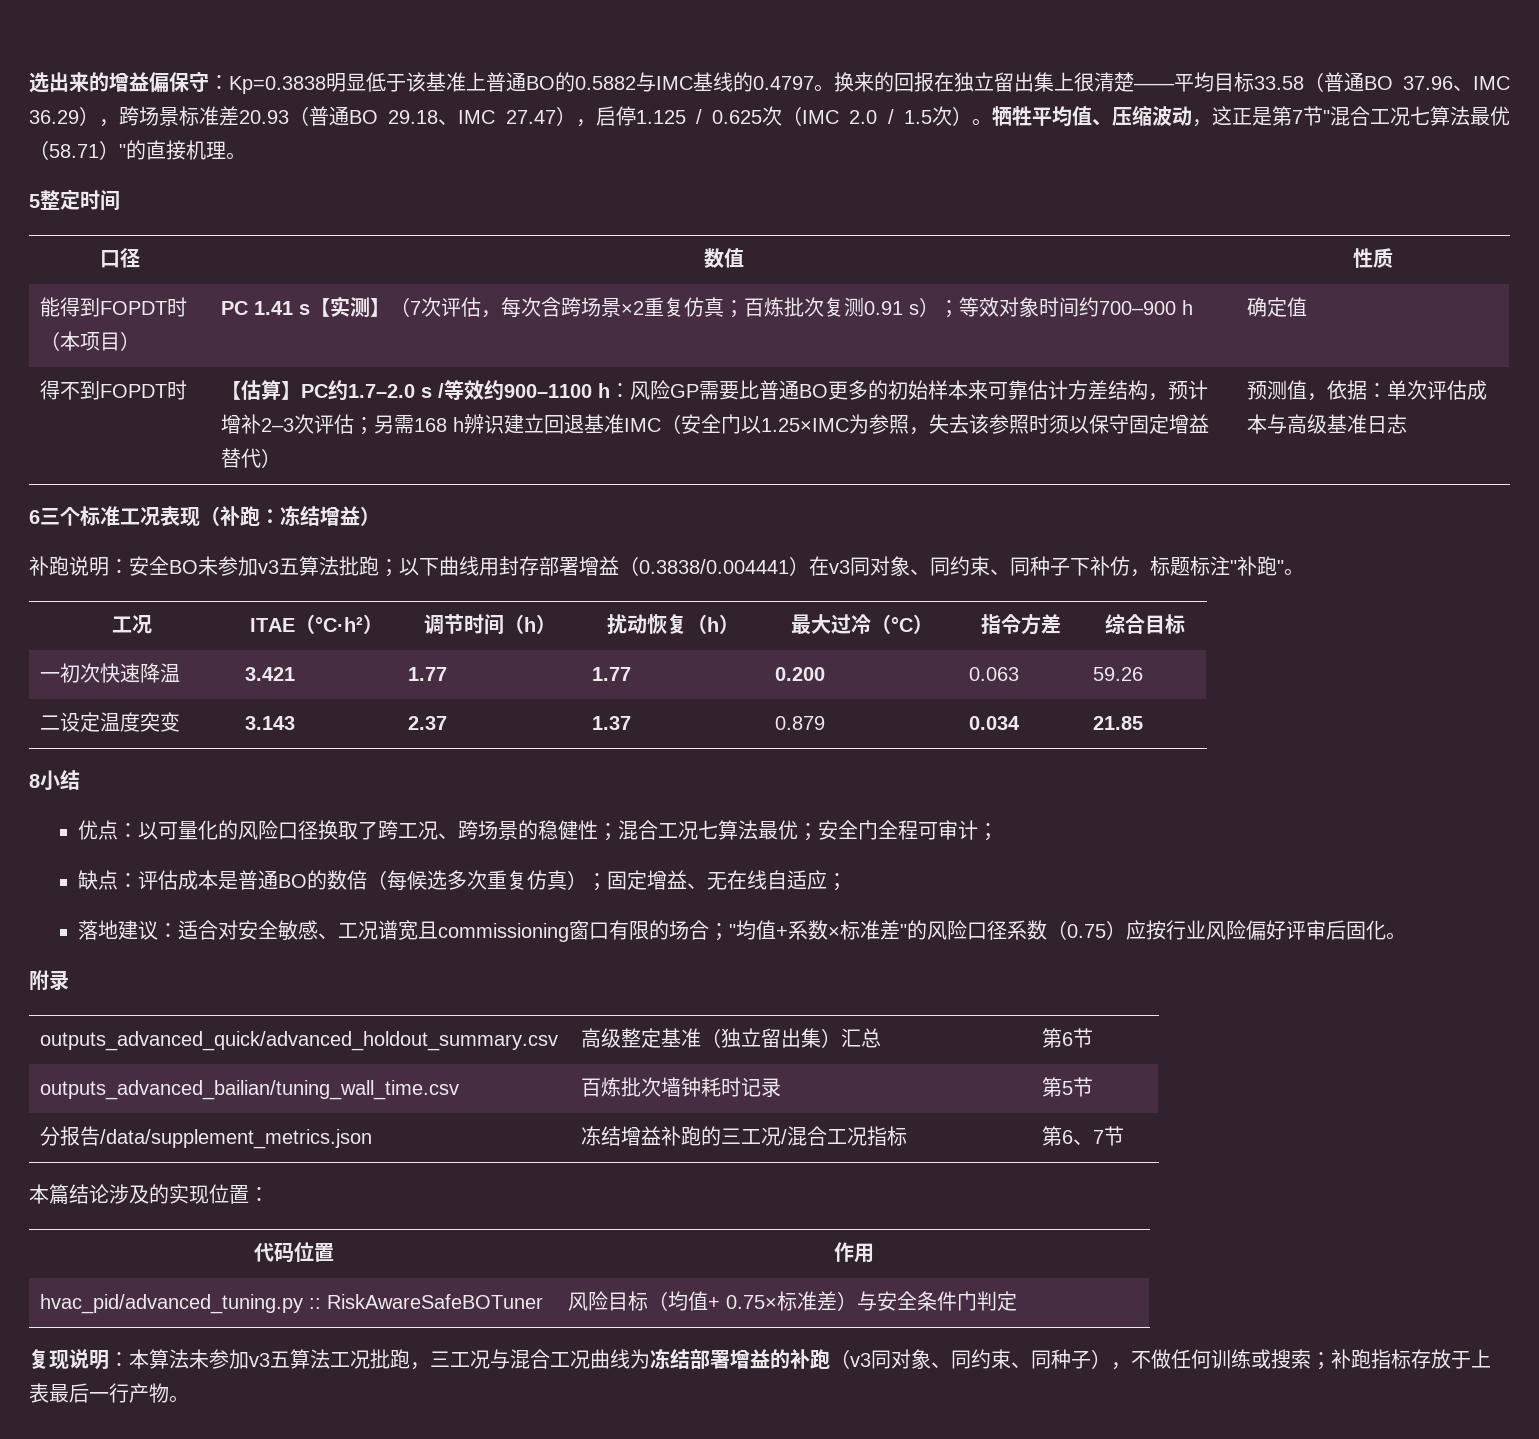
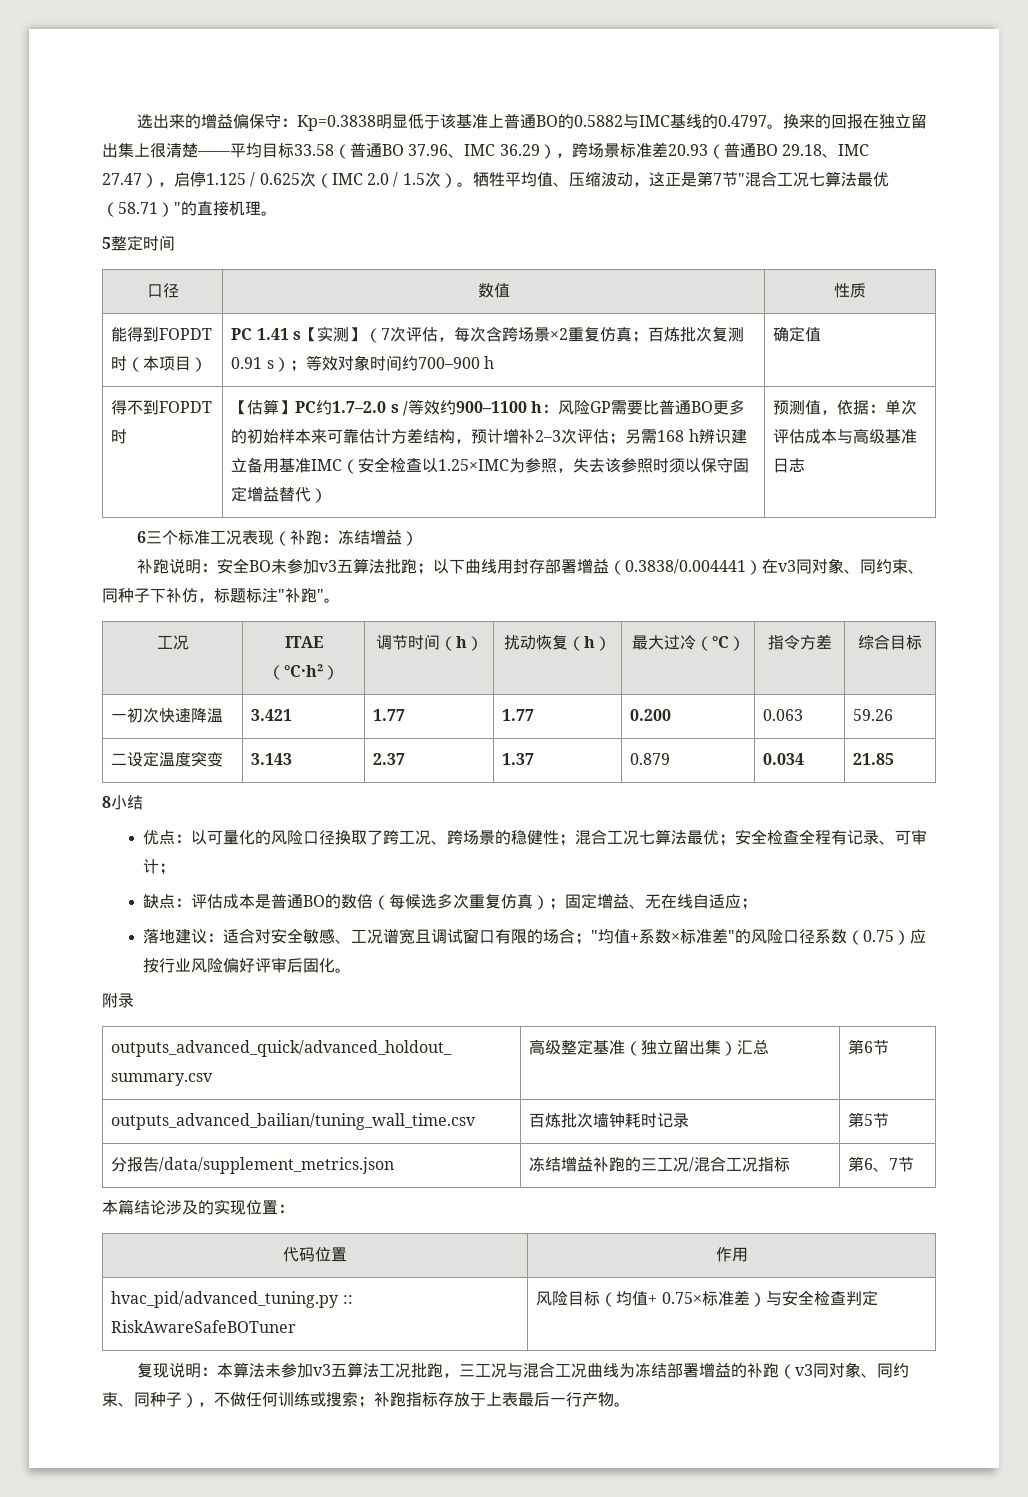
- 【估算】PC约1.7–2.0 s /等效约900–1100 h：风险GP需要比普通BO更多的初始样本来可靠估计方差结构，预计增补2–3次评估；另需168 h辨识建立回退基准IMC（安全门以1.25×IMC为参照，失去该参照时须以保守固定增益替代）
+ 【估算】PC约1.7–2.0 s /等效约900–1100 h：风险GP需要比普通BO更多的初始样本来可靠估计方差结构，预计增补2–3次评估；另需168 h辨识建立备用基准IMC（安全检查以1.25×IMC为参照，失去该参照时须以保守固定增益替代）
- 优点：以可量化的风险口径换取了跨工况、跨场景的稳健性；混合工况七算法最优；安全门全程可审计；
+ 优点：以可量化的风险口径换取了跨工况、跨场景的稳健性；混合工况七算法最优；安全检查全程有记录、可审计；
- 落地建议：适合对安全敏感、工况谱宽且commissioning窗口有限的场合；"均值+系数×标准差"的风险口径系数（0.75）应按行业风险偏好评审后固化。
+ 落地建议：适合对安全敏感、工况谱宽且调试窗口有限的场合；"均值+系数×标准差"的风险口径系数（0.75）应按行业风险偏好评审后固化。
- hvac_pid/advanced_tuning.py :: RiskAwareSafeBOTuner | 风险目标（均值+ 0.75×标准差）与安全条件门判定
+ hvac_pid/advanced_tuning.py :: RiskAwareSafeBOTuner | 风险目标（均值+ 0.75×标准差）与安全检查判定

